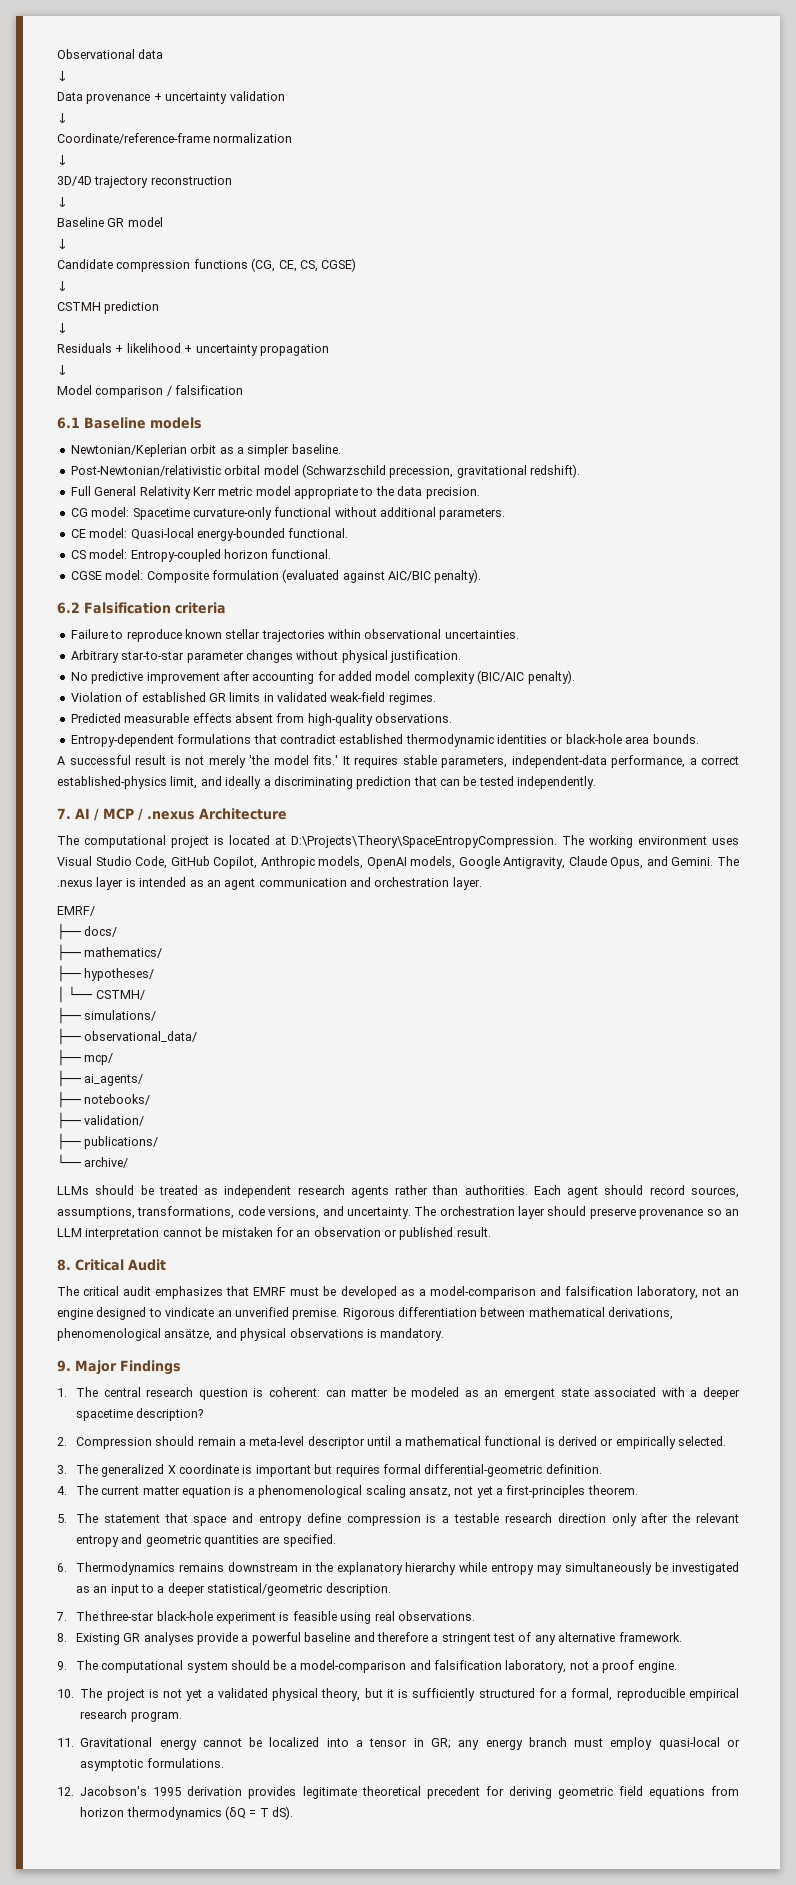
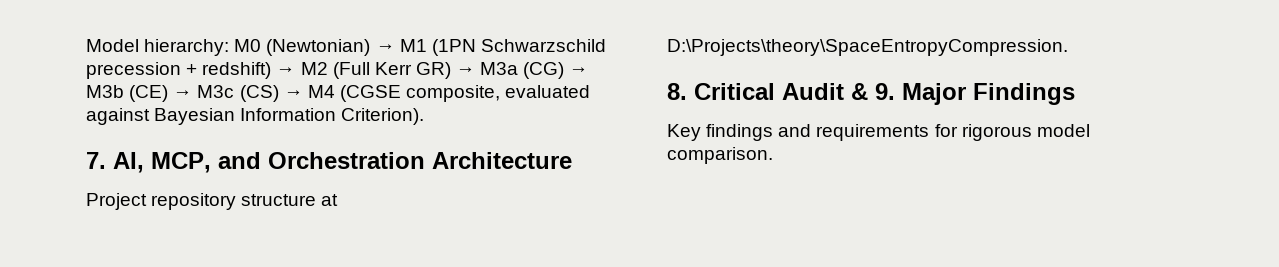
- Observational data
- ↓
- Data provenance + uncertainty validation
- ↓
- Coordinate/reference-frame normalization
- ↓
- 3D/4D trajectory reconstruction
- ↓
- Baseline GR model
- ↓
- Candidate compression functions (CG, CE, CS, CGSE)
- ↓
- CSTMH prediction
- ↓
- Residuals + likelihood + uncertainty propagation
- ↓
- Model comparison / falsification
- 6.1 Baseline models
- Newtonian/Keplerian orbit as a simpler baseline.
- Post-Newtonian/relativistic orbital model (Schwarzschild precession, gravitational redshift).
- Full General Relativity Kerr metric model appropriate to the data precision.
- CG model: Spacetime curvature-only functional without additional parameters.
- CE model: Quasi-local energy-bounded functional.
- CS model: Entropy-coupled horizon functional.
- CGSE model: Composite formulation (evaluated against AIC/BIC penalty).
- 6.2 Falsification criteria
- Failure to reproduce known stellar trajectories within observational uncertainties.
- Arbitrary star-to-star parameter changes without physical justification.
- No predictive improvement after accounting for added model complexity (BIC/AIC penalty).
- Violation of established GR limits in validated weak-field regimes.
- Predicted measurable effects absent from high-quality observations.
- Entropy-dependent formulations that contradict established thermodynamic identities or black-hole area bounds.
- A successful result is not merely 'the model fits.' It requires stable parameters, independent-data performance, a correct established-physics limit, and ideally a discriminating prediction that can be tested independently.
- 7. AI / MCP / .nexus Architecture
- The computational project is located at D:\Projects\Theory\SpaceEntropyCompression. The working environment uses Visual Studio Code, GitHub Copilot, Anthropic models, OpenAI models, Google Antigravity, Claude Opus, and Gemini. The .nexus layer is intended as an agent communication and orchestration layer.
- EMRF/
- ├── docs/
- ├── mathematics/
- ├── hypotheses/
- │ └── CSTMH/
- ├── simulations/
- ├── observational_data/
- ├── mcp/
- ├── ai_agents/
- ├── notebooks/
- ├── validation/
- ├── publications/
- └── archive/
- LLMs should be treated as independent research agents rather than authorities. Each agent should record sources, assumptions, transformations, code versions, and uncertainty. The orchestration layer should preserve provenance so an LLM interpretation cannot be mistaken for an observation or published result.
- 8. Critical Audit
- The critical audit emphasizes that EMRF must be developed as a model-comparison and falsification laboratory, not an engine designed to vindicate an unverified premise. Rigorous differentiation between mathematical derivations, phenomenological ansätze, and physical observations is mandatory.
- 9. Major Findings
- 1. The central research question is coherent: can matter be modeled as an emergent state associated with a deeper spacetime description?
- 2. Compression should remain a meta-level descriptor until a mathematical functional is derived or empirically selected.
- 3. The generalized X coordinate is important but requires formal differential-geometric definition.
- 4. The current matter equation is a phenomenological scaling ansatz, not yet a first-principles theorem.
- 5. The statement that space and entropy define compression is a testable research direction only after the relevant entropy and geometric quantities are specified.
- 6. Thermodynamics remains downstream in the explanatory hierarchy while entropy may simultaneously be investigated as an input to a deeper statistical/geometric description.
- 7. The three-star black-hole experiment is feasible using real observations.
- 8. Existing GR analyses provide a powerful baseline and therefore a stringent test of any alternative framework.
- 9. The computational system should be a model-comparison and falsification laboratory, not a proof engine.
- 10. The project is not yet a validated physical theory, but it is sufficiently structured for a formal, reproducible empirical research program.
- 11. Gravitational energy cannot be localized into a tensor in GR; any energy branch must employ quasi-local or asymptotic formulations.
- 12. Jacobson's 1995 derivation provides legitimate theoretical precedent for deriving geometric field equations from horizon thermodynamics (δQ = T dS).
+ Model hierarchy: M0 (Newtonian) → M1 (1PN Schwarzschild precession + redshift) → M2 (Full Kerr GR) → M3a (CG) → M3b (CE) → M3c (CS) → M4 (CGSE composite, evaluated against Bayesian Information Criterion).
+ 7. AI, MCP, and Orchestration Architecture
+ Project repository structure at D:\Projects\theory\SpaceEntropyCompression.
+ 8. Critical Audit & 9. Major Findings
+ Key findings and requirements for rigorous model comparison.

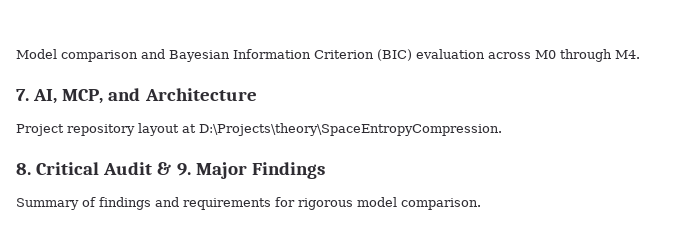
- Model hierarchy: M0 (Newtonian) → M1 (1PN Schwarzschild precession + redshift) → M2 (Full Kerr GR) → M3a (CG) → M3b (CE) → M3c (CS) → M4 (CGSE composite, evaluated against Bayesian Information Criterion).
+ Model comparison and Bayesian Information Criterion (BIC) evaluation across M0 through M4.
- 7. AI, MCP, and Orchestration Architecture
+ 7. AI, MCP, and Architecture
- Project repository structure at D:\Projects\theory\SpaceEntropyCompression.
+ Project repository layout at D:\Projects\theory\SpaceEntropyCompression.
- Key findings and requirements for rigorous model comparison.
+ Summary of findings and requirements for rigorous model comparison.

